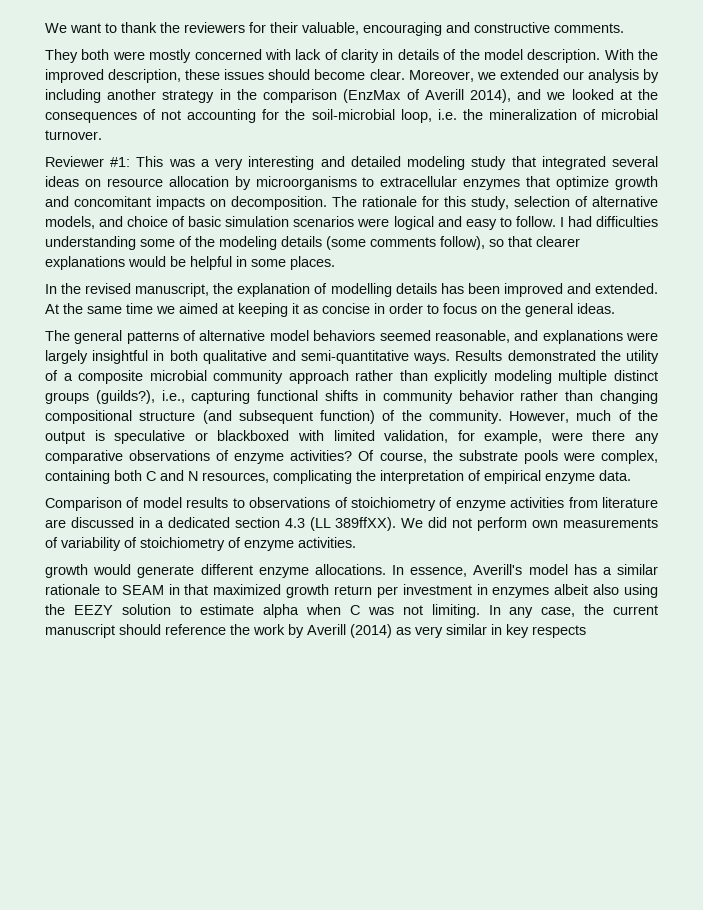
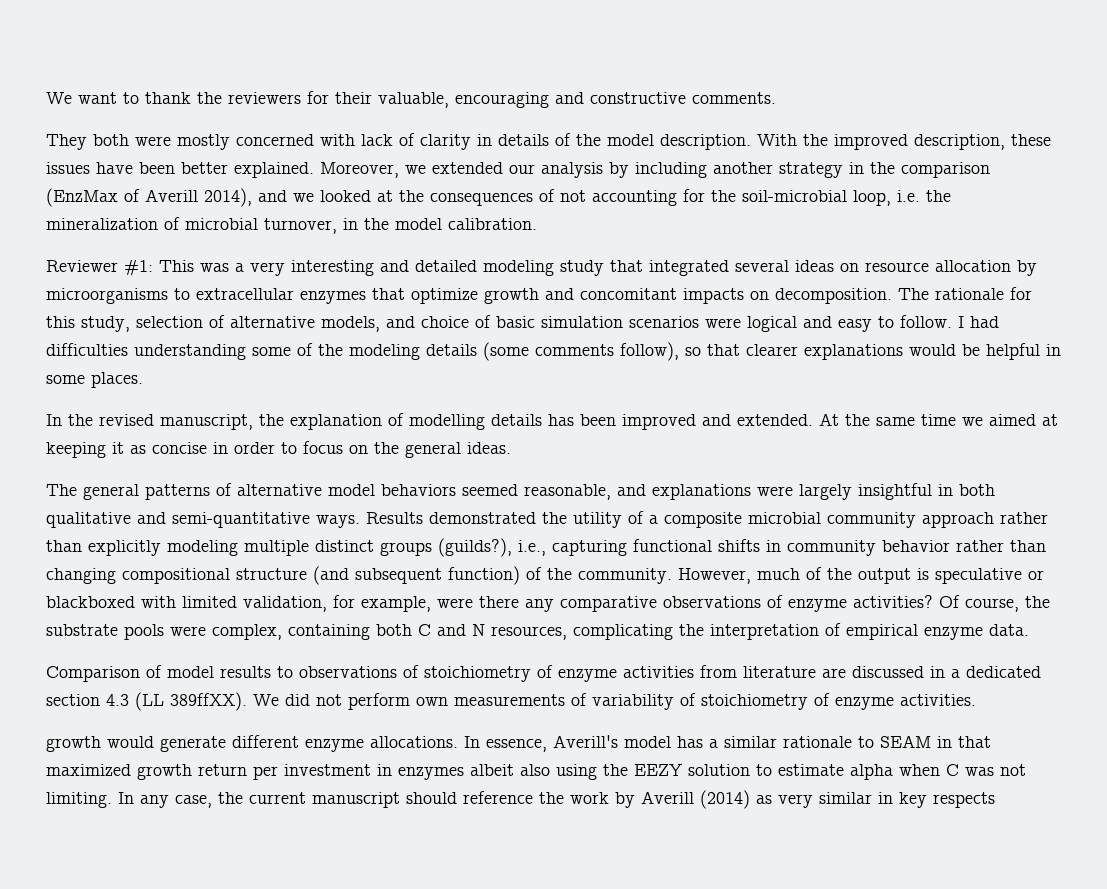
- With the improved description, these issues should become clear.
+ With the improved description, these issues have been better explained.
- Moreover, we extended our analysis by including another strategy in the comparison (EnzMax of Averill 2014), and we looked at the consequences of not accounting for the soil-microbial loop, i.e. the mineralization of microbial turnover.
+ Moreover, we extended our analysis by including another strategy in the comparison (EnzMax of Averill 2014), and we looked at the consequences of not accounting for the soil-microbial loop, i.e. the mineralization of microbial turnover, in the model calibration.

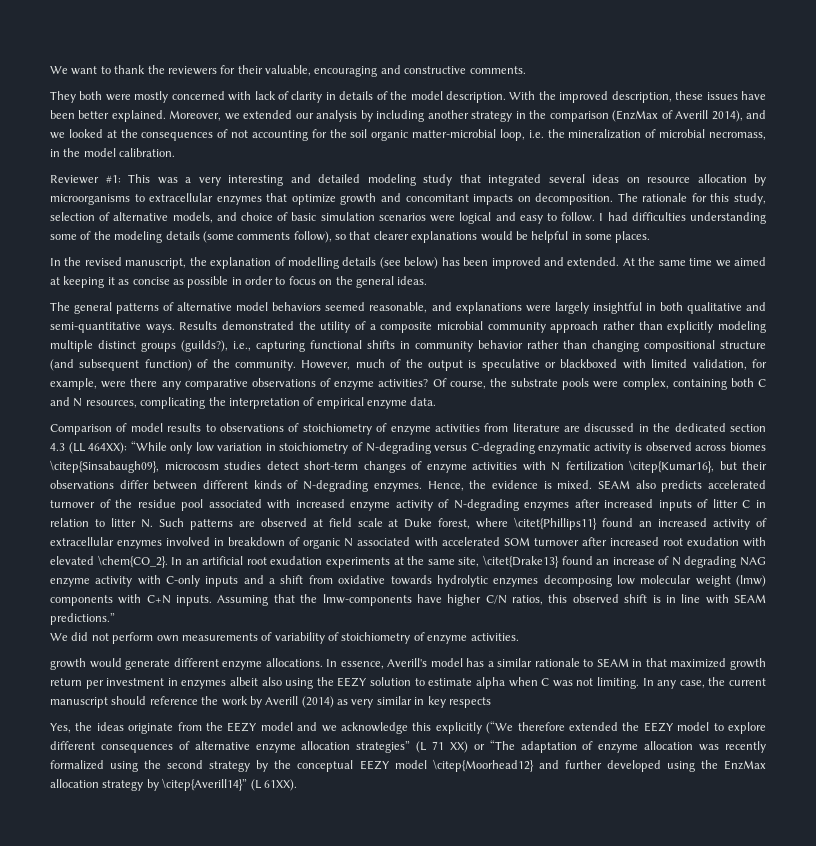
- Moreover, we extended our analysis by including another strategy in the comparison (EnzMax of Averill 2014), and we looked at the consequences of not accounting for the soil-microbial loop, i.e. the mineralization of microbial turnover, in the model calibration.
+ Moreover, we extended our analysis by including another strategy in the comparison (EnzMax of Averill 2014), and we looked at the consequences of not accounting for the soil organic matter-microbial loop, i.e. the mineralization of microbial necromass, in the model calibration.
- In the revised manuscript, the explanation of modelling details has been improved and extended.
+ In the revised manuscript, the explanation of modelling details (see below) has been improved and extended.
- At the same time we aimed at keeping it as concise in order to focus on the general ideas.
+ At the same time we aimed at keeping it as concise as possible in order to focus on the general ideas.
- Comparison of model results to observations of stoichiometry of enzyme activities from literature are discussed in a dedicated section 4.3 (LL 389ffXX). We did not perform own measurements of variability of stoichiometry of enzyme activities.
+ Comparison of model results to observations of stoichiometry of enzyme activities from literature are discussed in the dedicated section 4.3 (LL 464XX): “While only low variation in stoichiometry of N-degrading versus C-degrading enzymatic activity is observed across biomes \citep{Sinsabaugh09}, microcosm studies detect short-term changes of enzyme activities with N fertilization \citep{Kumar16}, but their observations differ between different kinds of N-degrading enzymes. Hence, the evidence is mixed. SEAM also predicts accelerated turnover of the residue pool associated with increased enzyme activity of N-degrading enzymes after increased inputs of litter C in relation to litter N. Such patterns are observed at field scale at Duke forest, where \citet{Phillips11} found an increased activity of extracellular enzymes involved in breakdown of organic N associated with accelerated SOM turnover after increased root exudation with elevated \chem{CO_2}. In an artificial root exudation experiments at the same site, \citet{Drake13} found an increase of N degrading NAG enzyme activity with C-only inputs and a shift from oxidative towards hydrolytic enzymes decomposing low molecular weight (lmw) components with C+N inputs. Assuming that the lmw-components have higher C/N ratios, this observed shift is in line with SEAM predictions.”
+ We did not perform own measurements of variability of stoichiometry of enzyme activities.
+ Yes, the ideas originate from the EEZY model and we acknowledge this explicitly (“We therefore extended the EEZY model to explore different consequences of alternative enzyme allocation strategies” (L 71 XX) or “The adaptation of enzyme allocation was recently formalized using the second strategy by the conceptual EEZY model \citep{Moorhead12} and further developed using the EnzMax allocation strategy by \citep{Averill14}” (L 61XX).

